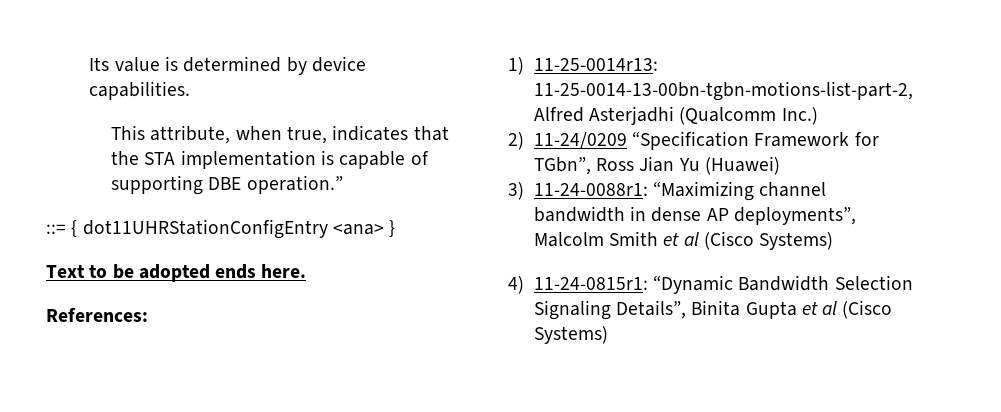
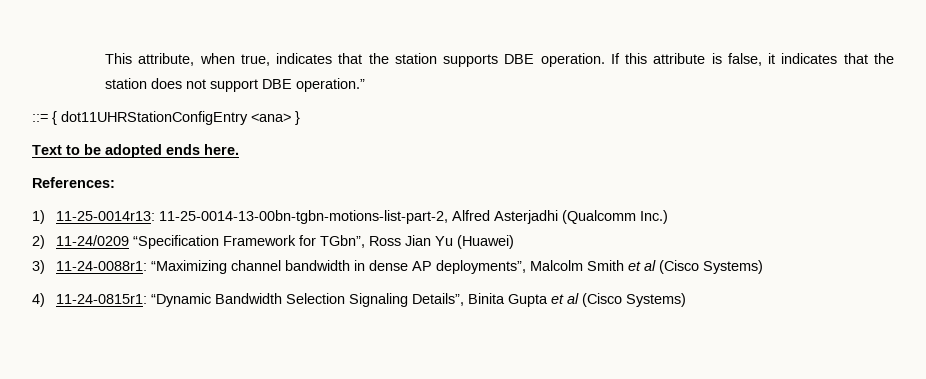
- Its value is determined by device capabilities.
- This attribute, when true, indicates that the STA implementation is capable of supporting DBE operation.”
+ This attribute, when true, indicates that the station supports DBE operation. If this attribute is false, it indicates that the station does not support DBE operation.”

